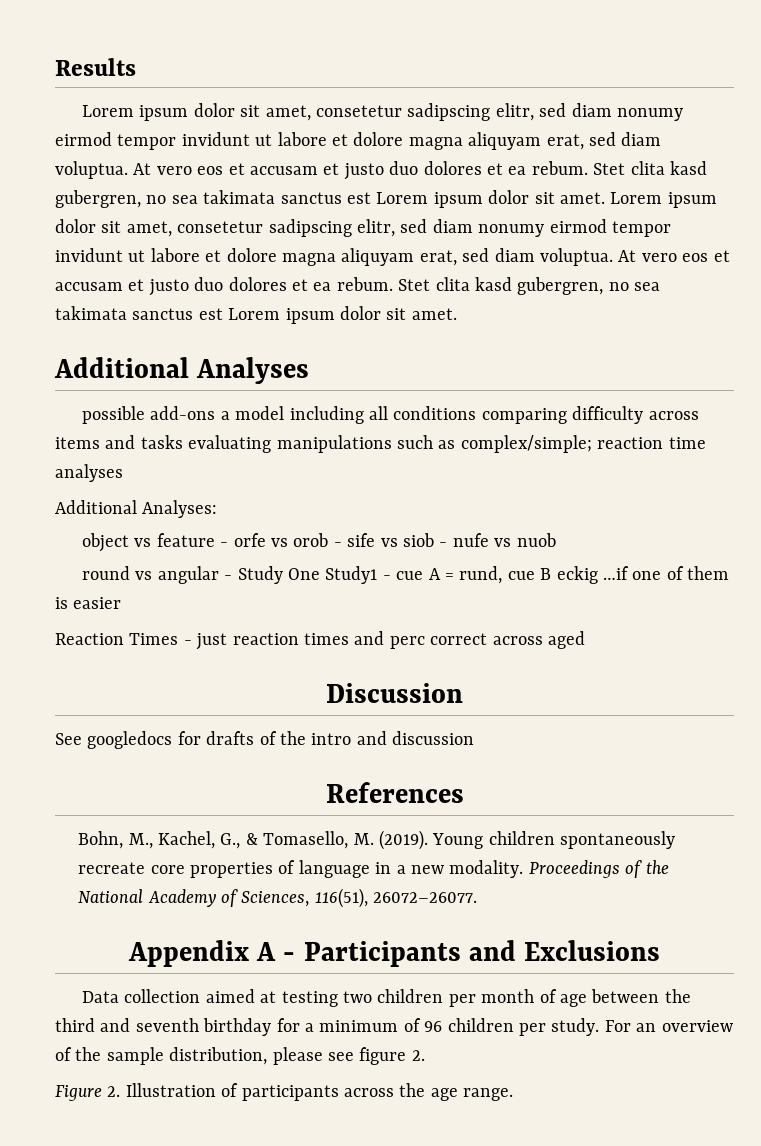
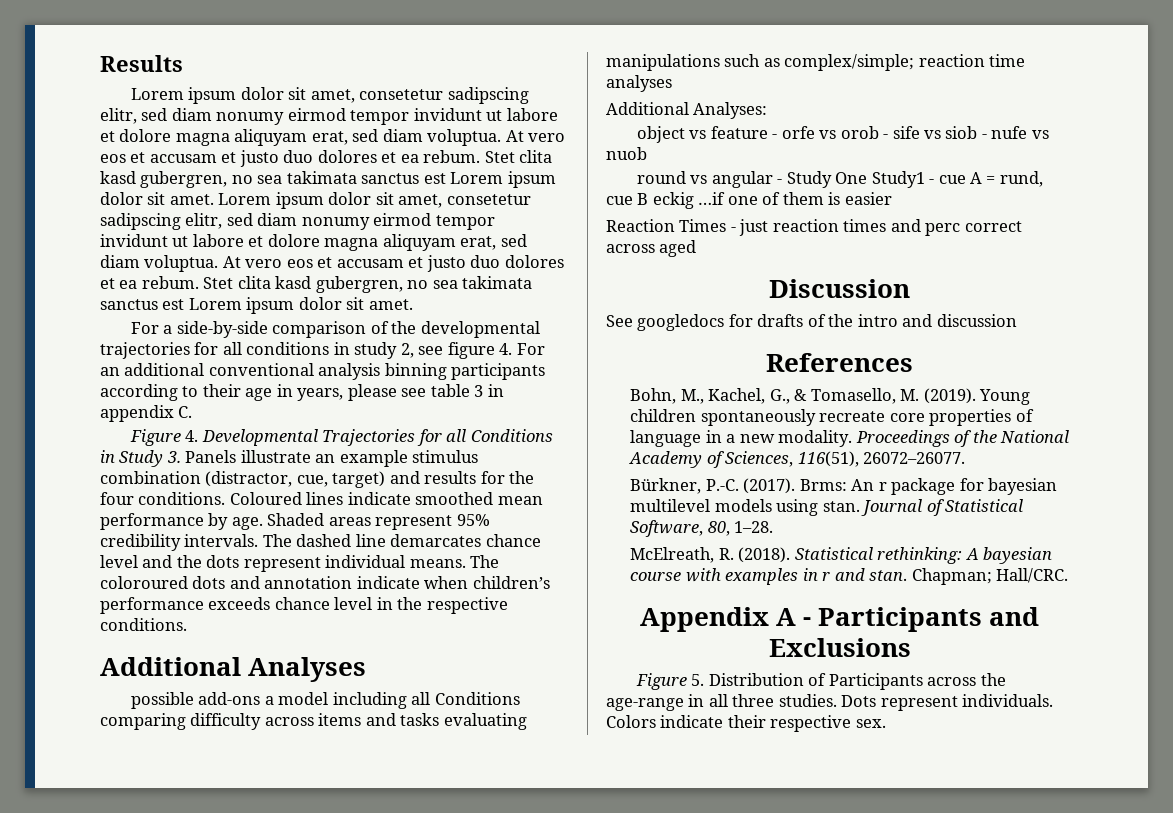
+ For a side-by-side comparison of the developmental trajectories for all conditions in study 2, see figure 4. For an additional conventional analysis binning participants according to their age in years, please see table 3 in appendix C.
+ Figure 4. Developmental Trajectories for all Conditions in Study 3. Panels illustrate an example stimulus combination (distractor, cue, target) and results for the four conditions. Coloured lines indicate smoothed mean performance by age. Shaded areas represent 95% credibility intervals. The dashed line demarcates chance level and the dots represent individual means. The coloroured dots and annotation indicate when children’s performance exceeds chance level in the respective conditions.
- possible add-ons a model including all conditions comparing difficulty across items and tasks evaluating manipulations such as complex/simple; reaction time analyses
+ possible add-ons a model including all Conditions comparing difficulty across items and tasks evaluating manipulations such as complex/simple; reaction time analyses
+ Bürkner, P.-C. (2017). Brms: An r package for bayesian multilevel models using stan. Journal of Statistical Software, 80, 1–28.
+ McElreath, R. (2018). Statistical rethinking: A bayesian course with examples in r and stan. Chapman; Hall/CRC.
- Data collection aimed at testing two children per month of age between the third and seventh birthday for a minimum of 96 children per study. For an overview of the sample distribution, please see figure 2.
- Figure 2. Illustration of participants across the age range.
+ Figure 5. Distribution of Participants across the age-range in all three studies. Dots represent individuals. Colors indicate their respective sex.

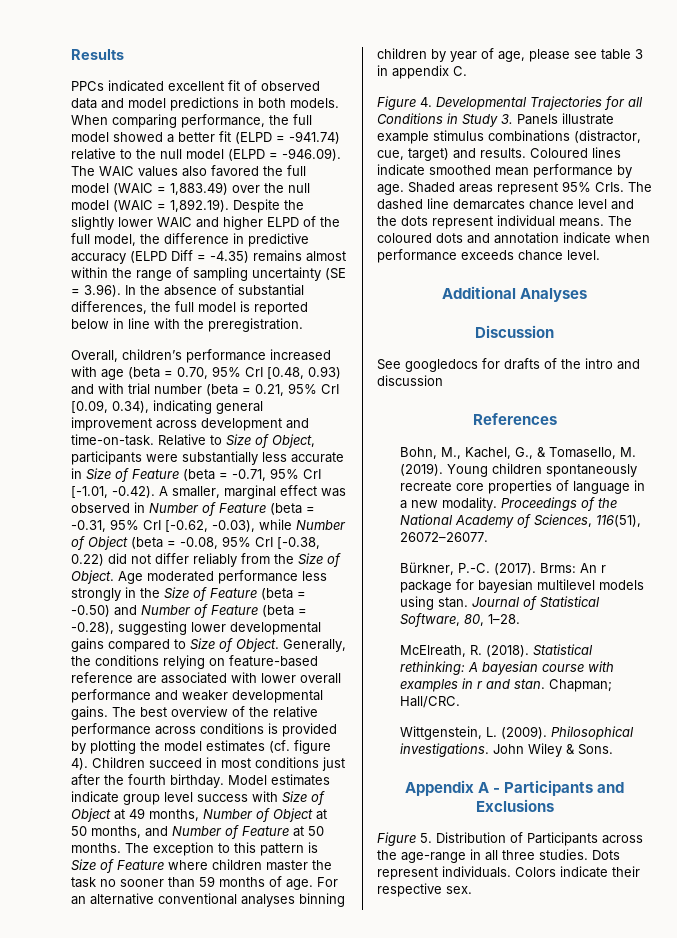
- Lorem ipsum dolor sit amet, consetetur sadipscing elitr, sed diam nonumy eirmod tempor invidunt ut labore et dolore magna aliquyam erat, sed diam voluptua. At vero eos et accusam et justo duo dolores et ea rebum. Stet clita kasd gubergren, no sea takimata sanctus est Lorem ipsum dolor sit amet. Lorem ipsum dolor sit amet, consetetur sadipscing elitr, sed diam nonumy eirmod tempor invidunt ut labore et dolore magna aliquyam erat, sed diam voluptua. At vero eos et accusam et justo duo dolores et ea rebum. Stet clita kasd gubergren, no sea takimata sanctus est Lorem ipsum dolor sit amet.
- For a side-by-side comparison of the developmental trajectories for all conditions in study 2, see figure 4. For an additional conventional analysis binning participants according to their age in years, please see table 3 in appendix C.
+ PPCs indicated excellent fit of observed data and model predictions in both models. When comparing performance, the full model showed a better fit (ELPD = -941.74) relative to the null model (ELPD = -946.09). The WAIC values also favored the full model (WAIC = 1,883.49) over the null model (WAIC = 1,892.19). Despite the slightly lower WAIC and higher ELPD of the full model, the difference in predictive accuracy (ELPD Diff = -4.35) remains almost within the range of sampling uncertainty (SE = 3.96). In the absence of substantial differences, the full model is reported below in line with the preregistration.
+ Overall, children’s performance increased with age (beta = 0.70, 95% CrI [0.48, 0.93) and with trial number (beta = 0.21, 95% CrI [0.09, 0.34), indicating general improvement across development and time-on-task. Relative to Size of Object, participants were substantially less accurate in Size of Feature (beta = -0.71, 95% CrI [-1.01, -0.42). A smaller, marginal effect was observed in Number of Feature (beta = -0.31, 95% CrI [-0.62, -0.03), while Number of Object (beta = -0.08, 95% CrI [-0.38, 0.22) did not differ reliably from the Size of Object. Age moderated performance less strongly in the Size of Feature (beta = -0.50) and Number of Feature (beta = -0.28), suggesting lower developmental gains compared to Size of Object. Generally, the conditions relying on feature-based reference are associated with lower overall performance and weaker developmental gains. The best overview of the relative performance across conditions is provided by plotting the model estimates (cf. figure 4). Children succeed in most conditions just after the fourth birthday. Model estimates indicate group level success with Size of Object at 49 months, Number of Object at 50 months, and Number of Feature at 50 months. The exception to this pattern is Size of Feature where children master the task no sooner than 59 months of age. For an alternative conventional analyses binning children by year of age, please see table 3 in appendix C.
- Figure 4. Developmental Trajectories for all Conditions in Study 3. Panels illustrate an example stimulus combination (distractor, cue, target) and results for the four conditions.
+ Figure 4. Developmental Trajectories for all Conditions in Study 3. Panels illustrate example stimulus combinations (distractor, cue, target) and results.
- Shaded areas represent 95% credibility intervals.
+ Shaded areas represent 95% CrIs.
- The coloroured dots and annotation indicate when children’s performance exceeds chance level in the respective conditions.
+ The coloured dots and annotation indicate when performance exceeds chance level.
  Additional Analyses
- possible add-ons a model including all Conditions comparing difficulty across items and tasks evaluating manipulations such as complex/simple; reaction time analyses
- Additional Analyses:
- object vs feature - orfe vs orob - sife vs siob - nufe vs nuob
- round vs angular - Study One Study1 - cue A = rund, cue B eckig …if one of them is easier
- Reaction Times - just reaction times and perc correct across aged
+ Wittgenstein, L. (2009). Philosophical investigations. John Wiley & Sons.

